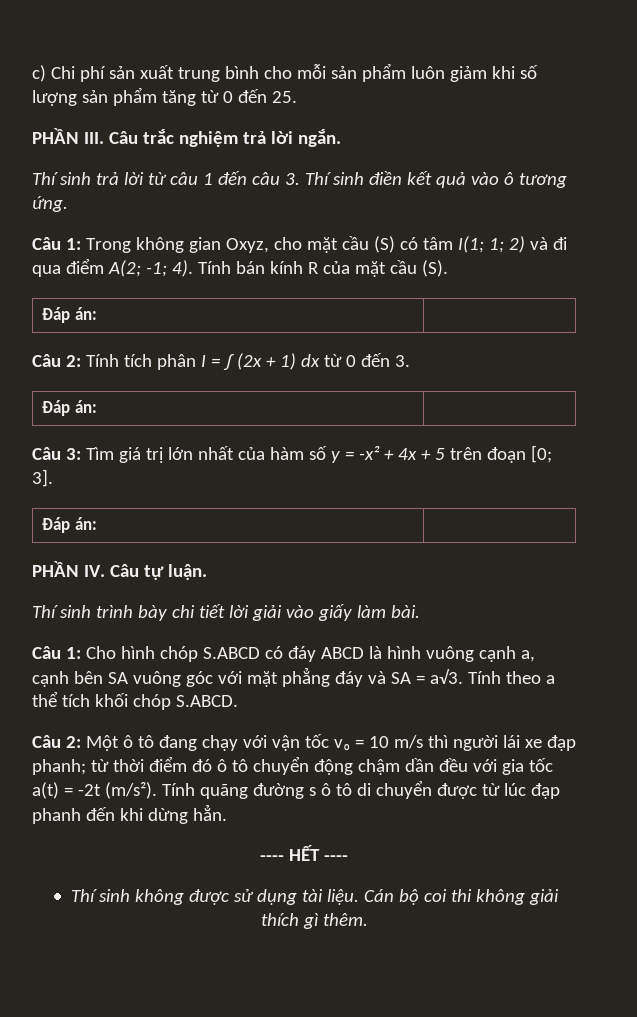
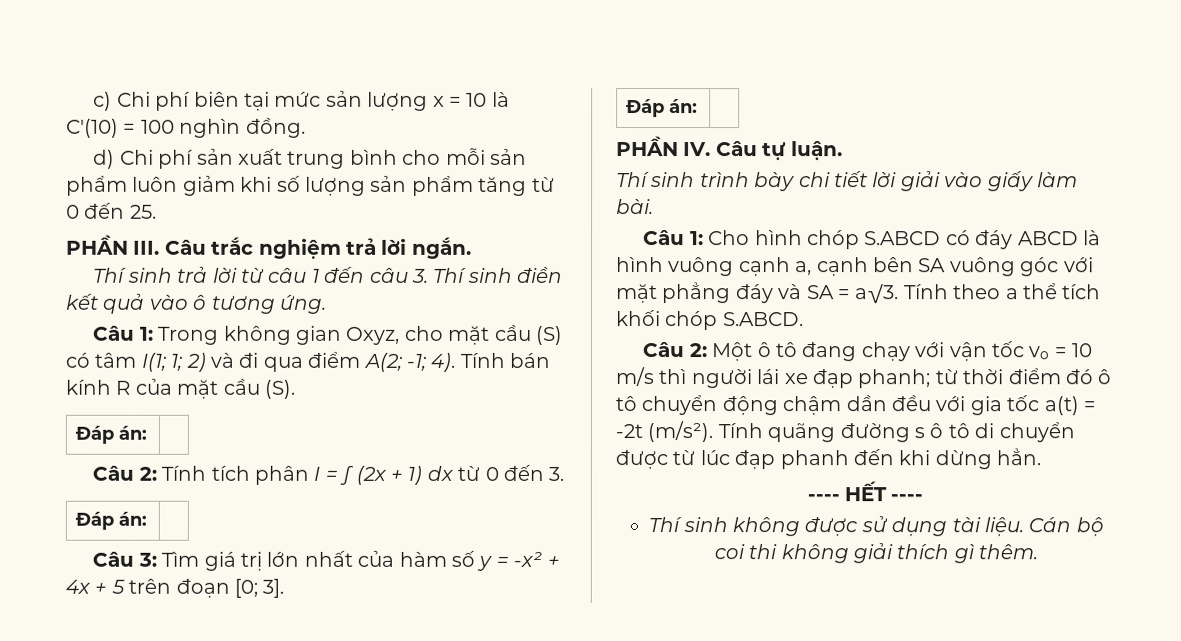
- c) Chi phí sản xuất trung bình cho mỗi sản phẩm luôn giảm khi số lượng sản phẩm tăng từ 0 đến 25.
+ c) Chi phí biên tại mức sản lượng x = 10 là C'(10) = 100 nghìn đồng.
+ d) Chi phí sản xuất trung bình cho mỗi sản phẩm luôn giảm khi số lượng sản phẩm tăng từ 0 đến 25.

